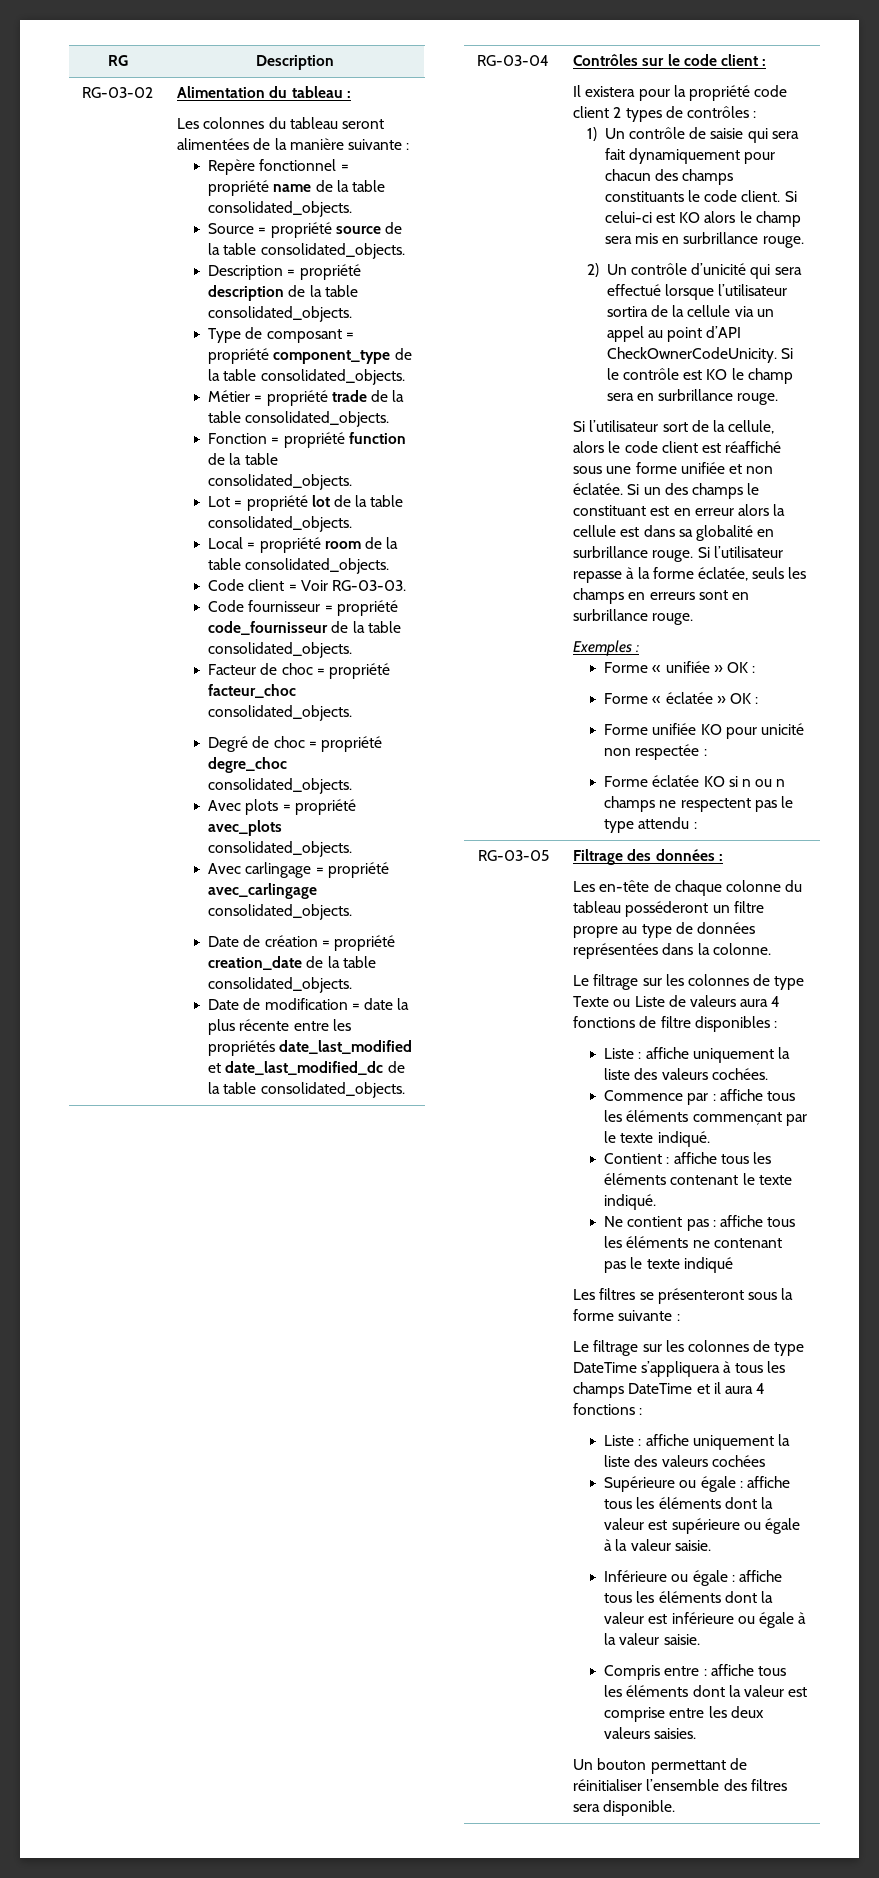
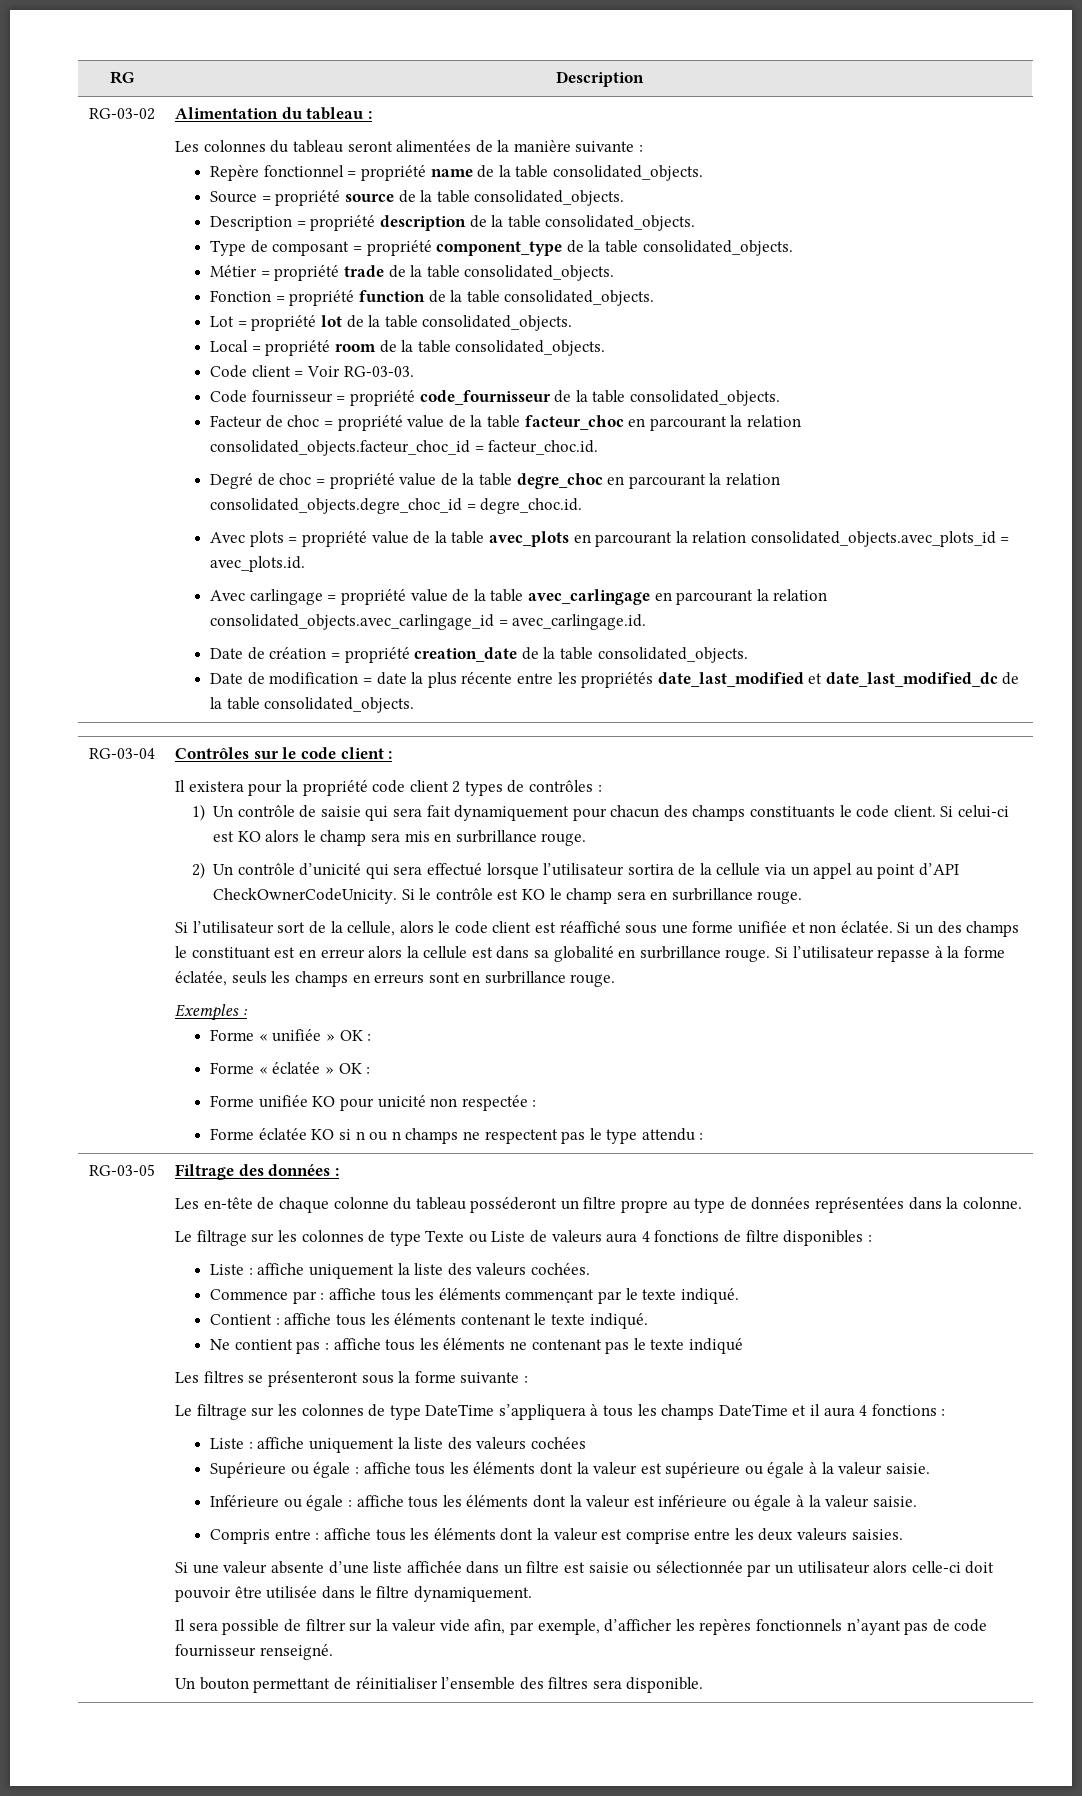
- Facteur de choc = propriété facteur_choc consolidated_objects.
+ Facteur de choc = propriété value de la table facteur_choc en parcourant la relation consolidated_objects.facteur_choc_id = facteur_choc.id.
- Degré de choc = propriété degre_choc consolidated_objects.
- Avec plots = propriété avec_plots consolidated_objects.
- Avec carlingage = propriété avec_carlingage consolidated_objects.
+ Degré de choc = propriété value de la table degre_choc en parcourant la relation consolidated_objects.degre_choc_id = degre_choc.id.
+ Avec plots = propriété value de la table avec_plots en parcourant la relation consolidated_objects.avec_plots_id = avec_plots.id.
+ Avec carlingage = propriété value de la table avec_carlingage en parcourant la relation consolidated_objects.avec_carlingage_id = avec_carlingage.id.
+ Si une valeur absente d’une liste affichée dans un filtre est saisie ou sélectionnée par un utilisateur alors celle-ci doit pouvoir être utilisée dans le filtre dynamiquement.
+ Il sera possible de filtrer sur la valeur vide afin, par exemple, d’afficher les repères fonctionnels n’ayant pas de code fournisseur renseigné.

